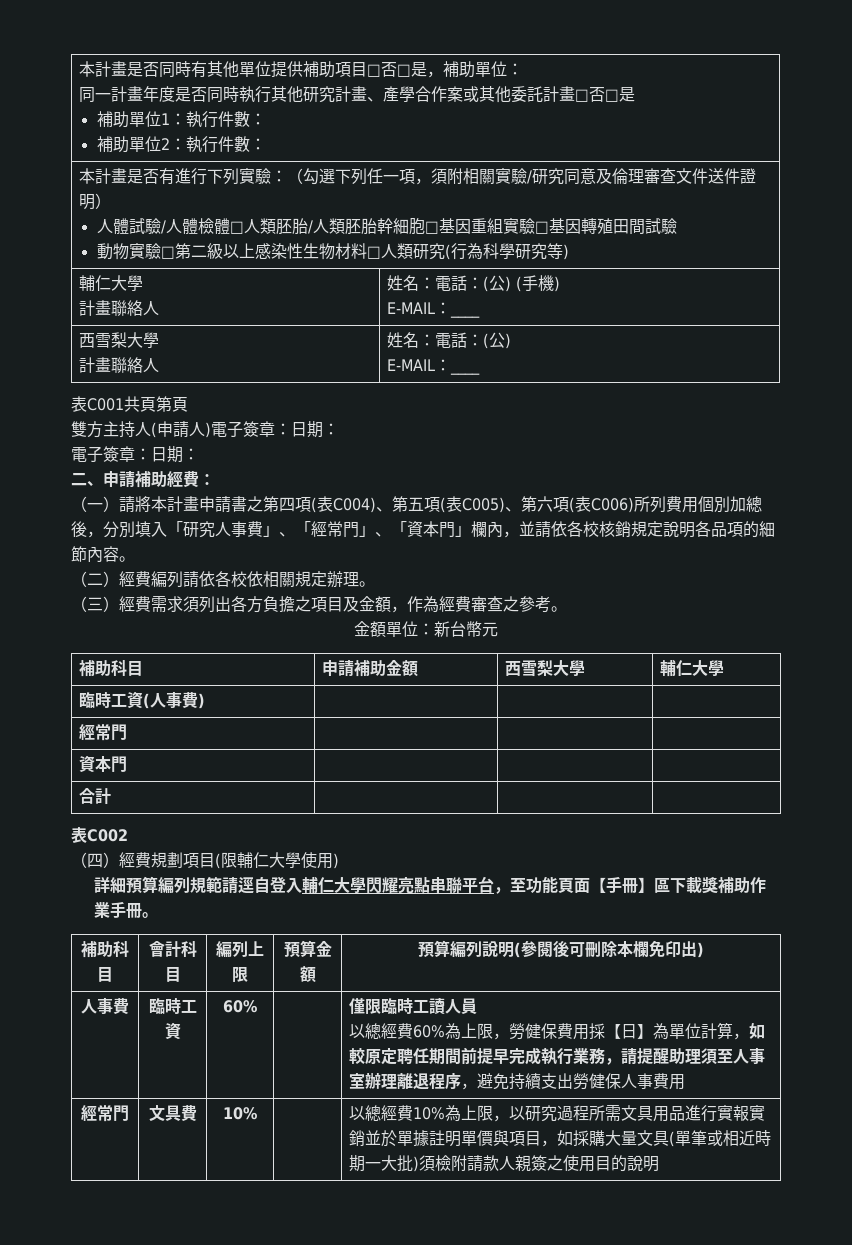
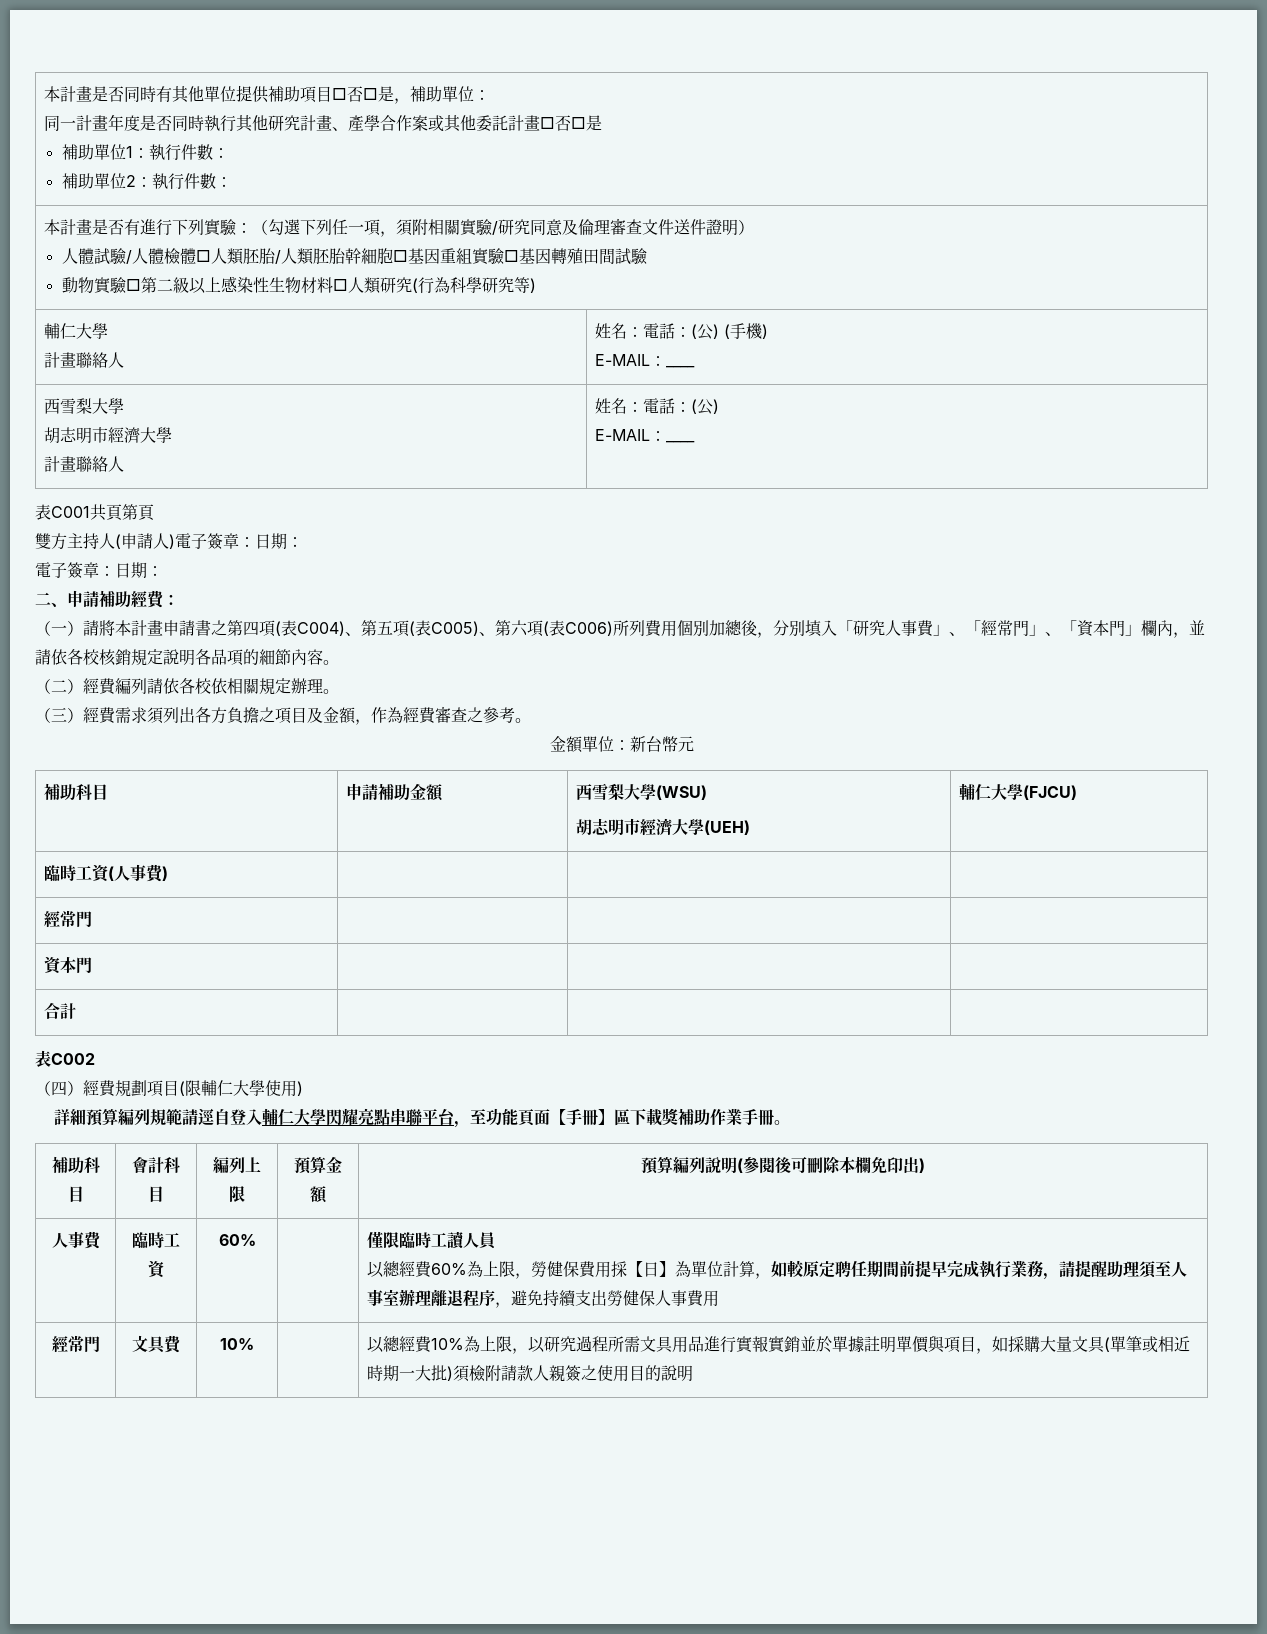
  動物實驗□第二級以上感染性生物材料□人類研究(行為科學研究等)
  輔仁大學
  計畫聯絡人 | 姓名：電話：(公) (手機)
  E-MAIL：____
  西雪梨大學
+ 胡志明市經濟大學
- 補助科目 | 申請補助金額 | 西雪梨大學 | 輔仁大學
+ 補助科目 | 申請補助金額 | 西雪梨大學(WSU)
+ 胡志明市經濟大學(UEH) | 輔仁大學(FJCU)

